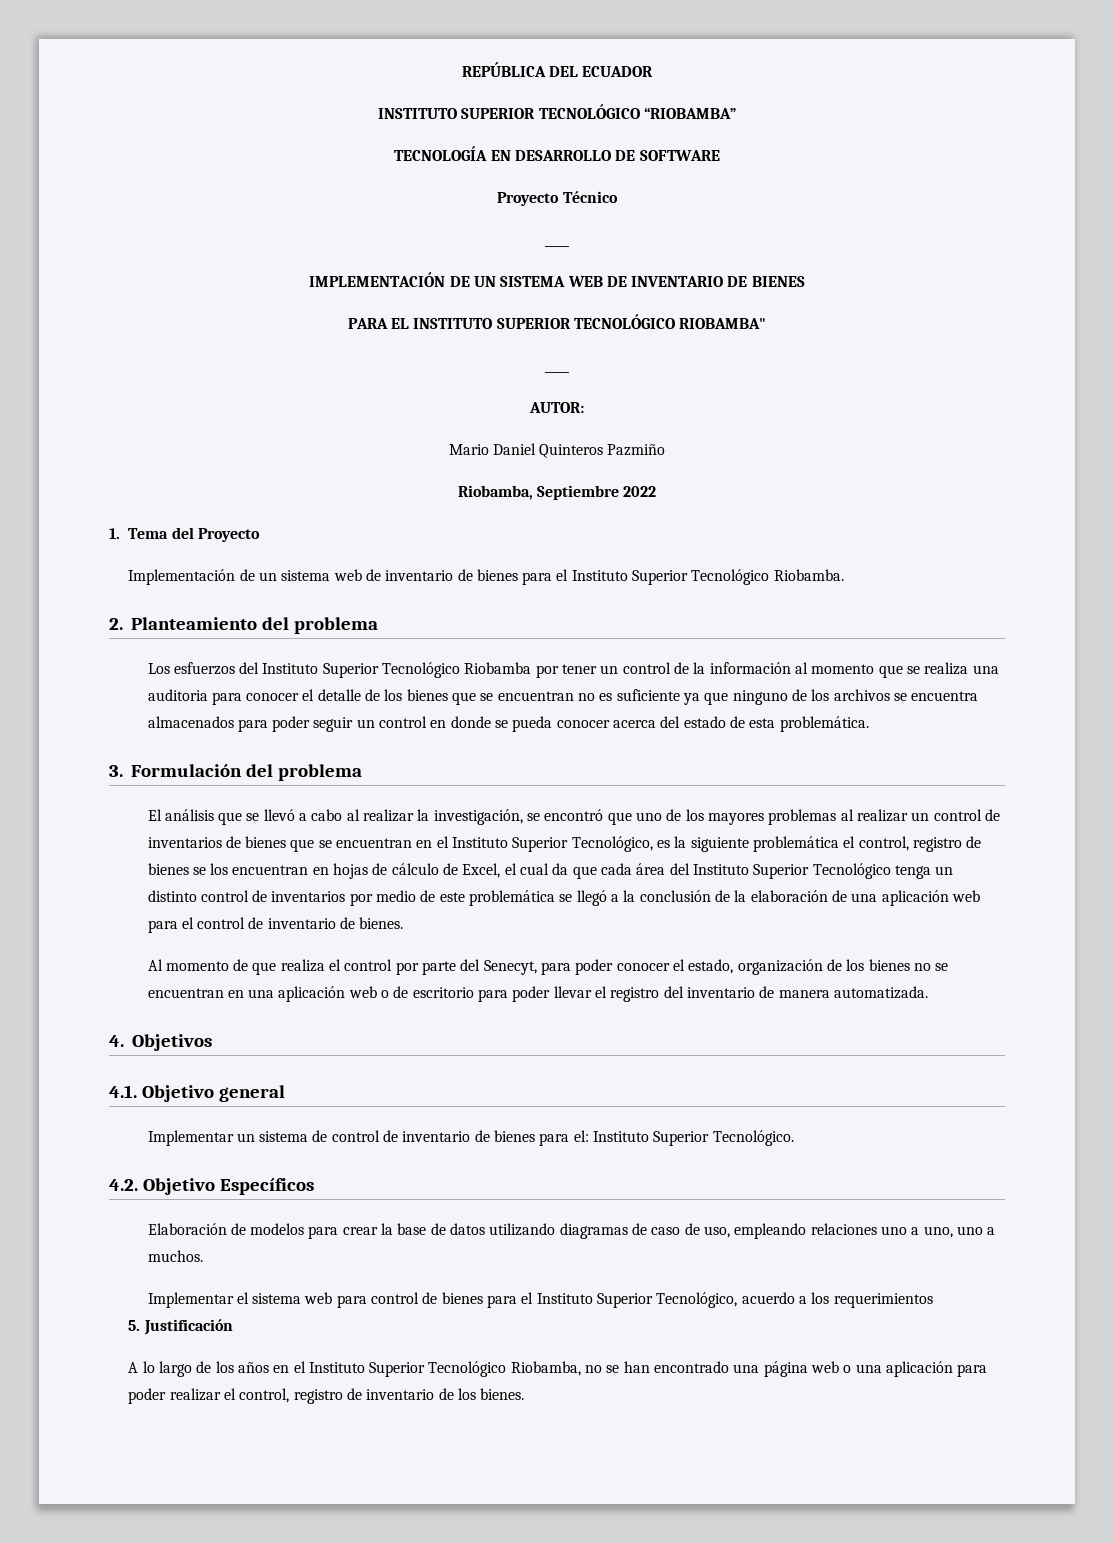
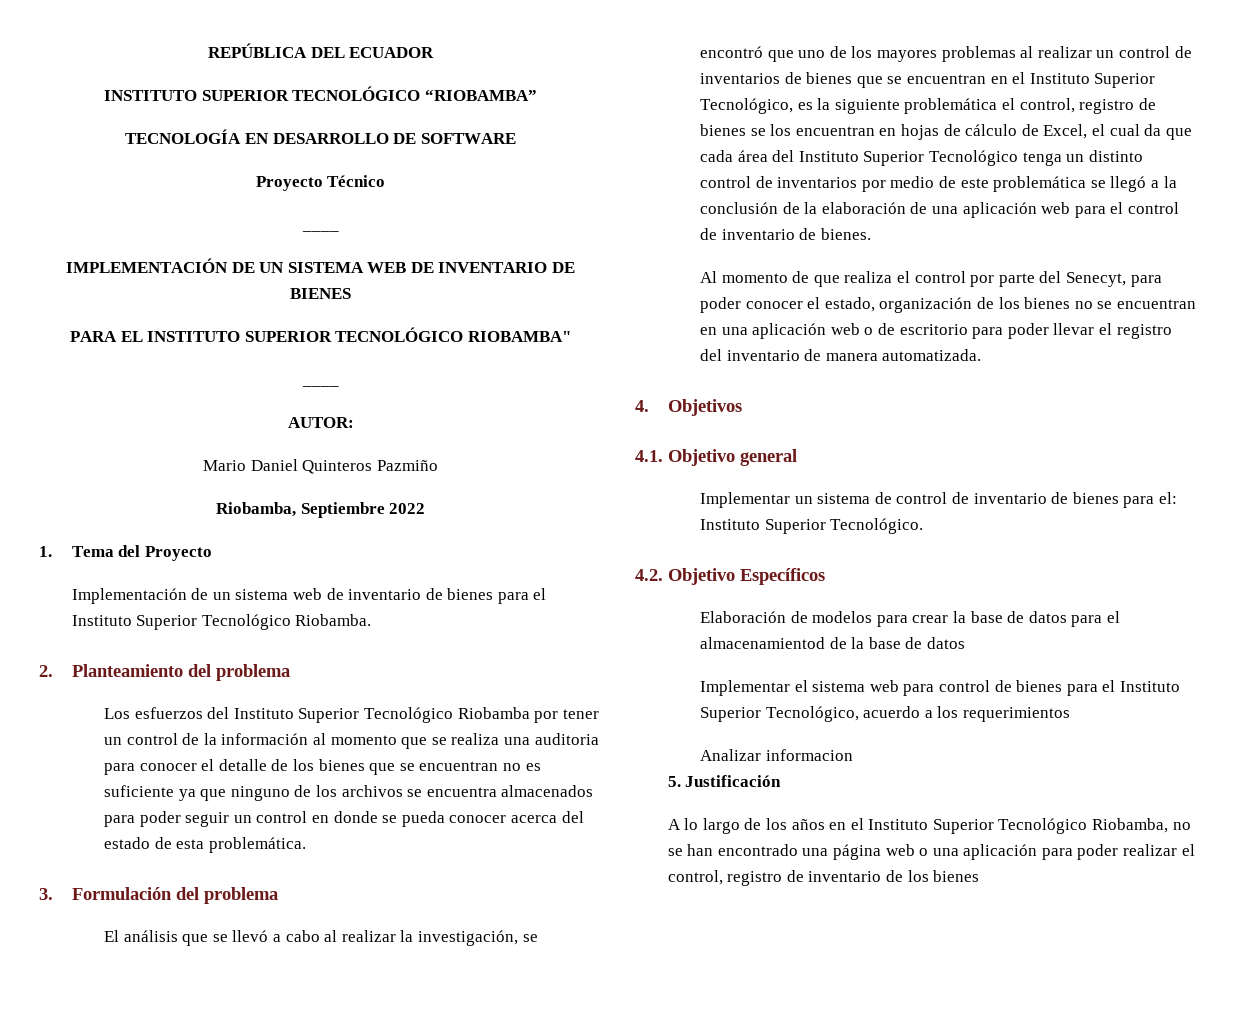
- Elaboración de modelos para crear la base de datos utilizando diagramas de caso de uso, empleando relaciones uno a uno, uno a muchos.
+ Elaboración de modelos para crear la base de datos para el almacenamientod de la base de datos
+ Analizar informacion
- A lo largo de los años en el Instituto Superior Tecnológico Riobamba, no se han encontrado una página web o una aplicación para poder realizar el control, registro de inventario de los bienes.
+ A lo largo de los años en el Instituto Superior Tecnológico Riobamba, no se han encontrado una página web o una aplicación para poder realizar el control, registro de inventario de los bienes

